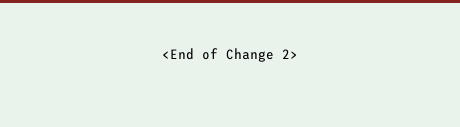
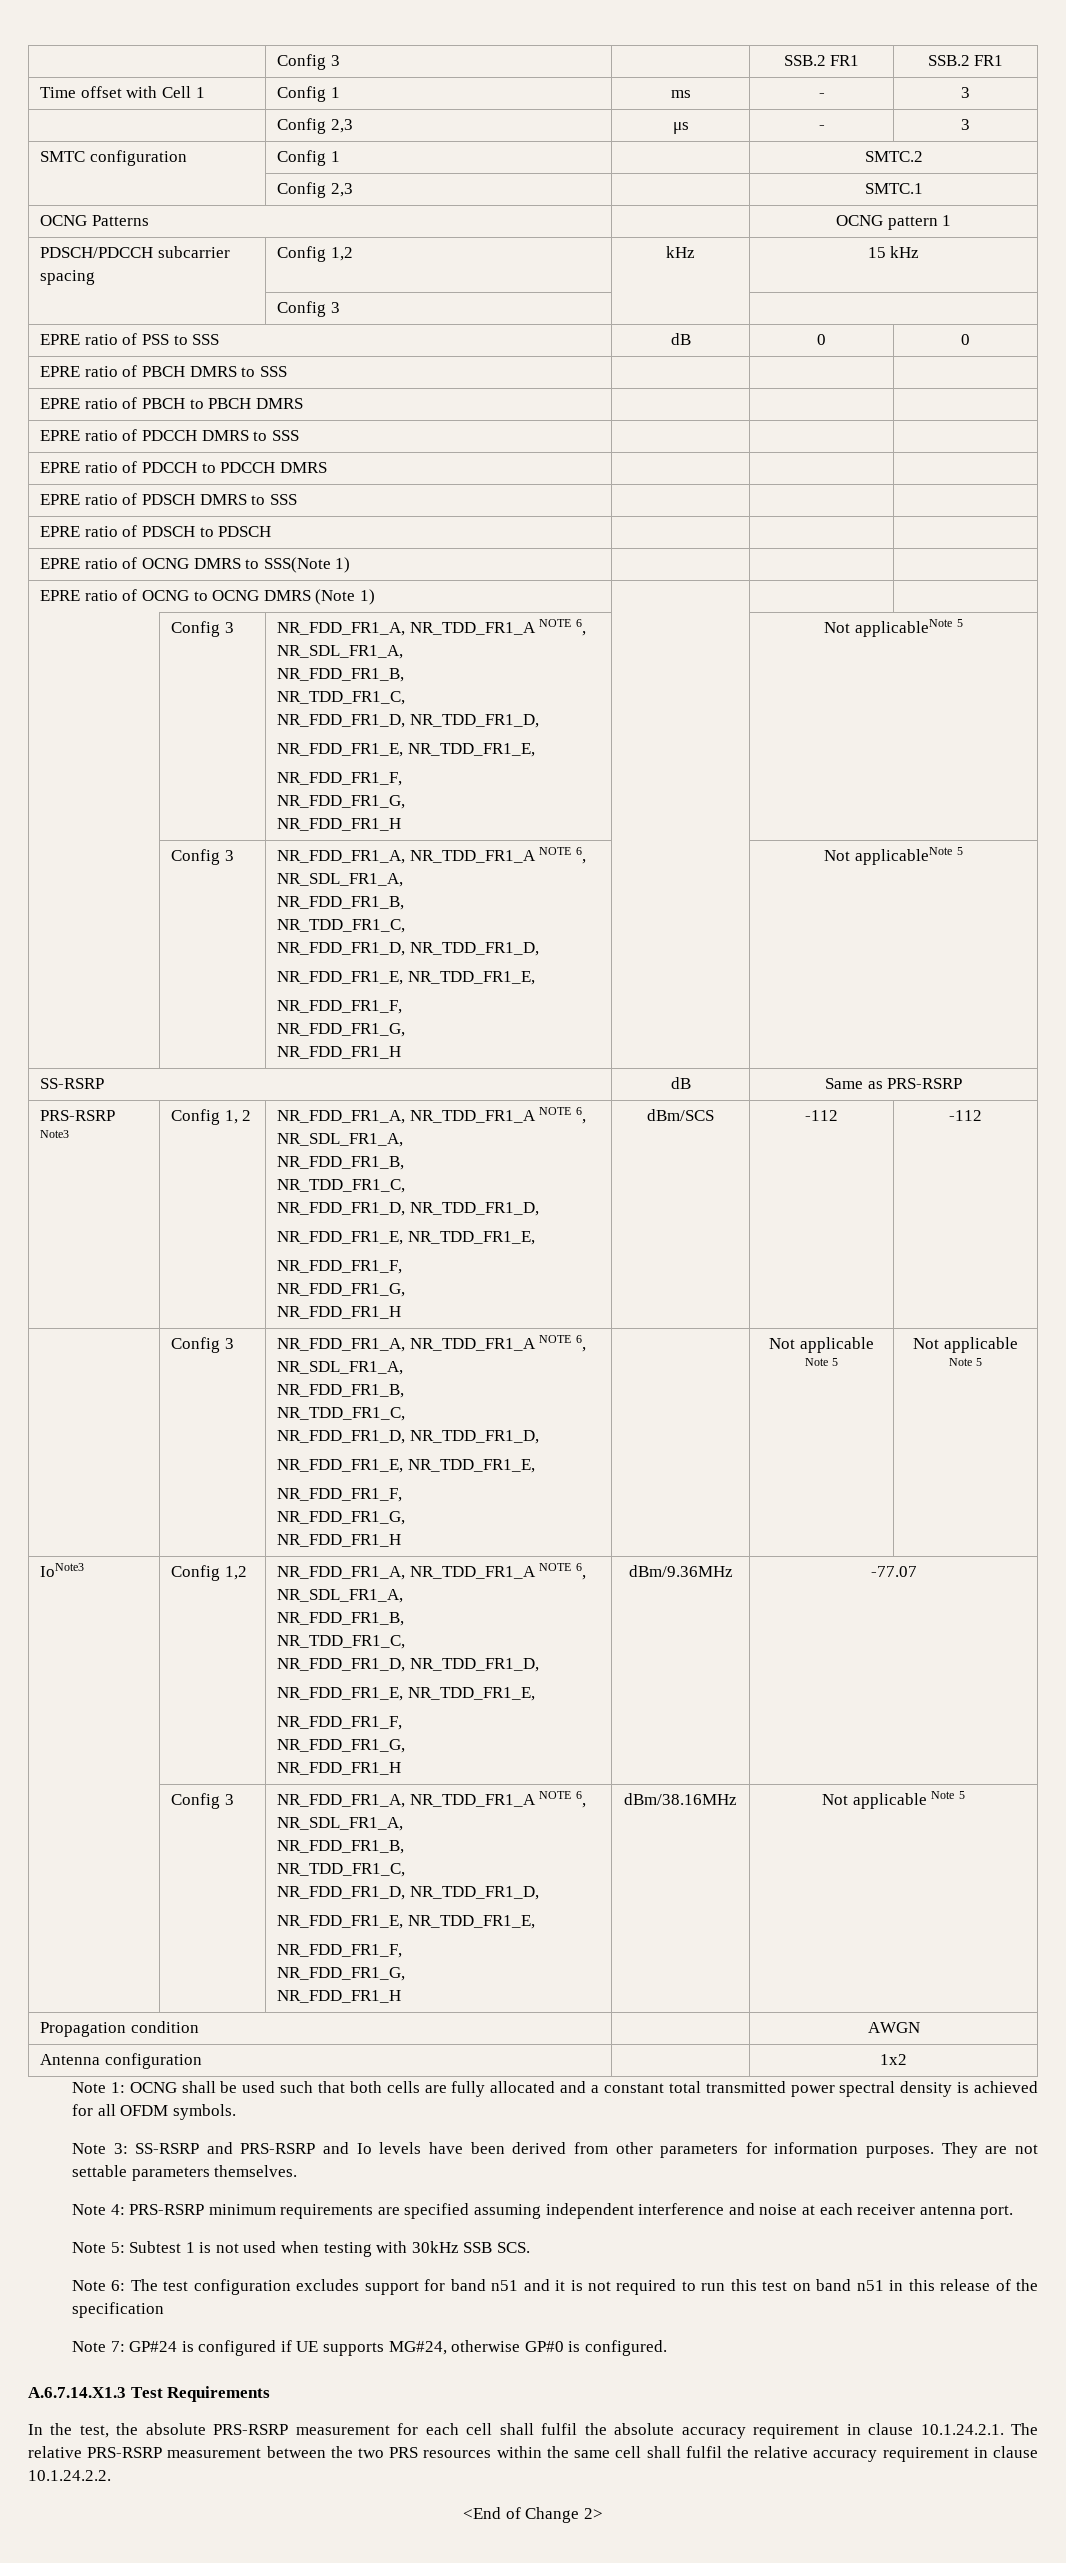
+ | Config 3 | | SSB.2 FR1 | SSB.2 FR1
+ Time offset with Cell 1 | Config 1 | ms | - | 3
+ | Config 2,3 | μs | - | 3
+ SMTC configuration | Config 1 | | SMTC.2
+ | Config 2,3 | | SMTC.1
+ OCNG Patterns | | OCNG pattern 1
+ PDSCH/PDCCH subcarrier spacing | Config 1,2 | kHz | 15 kHz
+ | Config 3 | |
+ EPRE ratio of PSS to SSS | dB | 0 | 0
+ EPRE ratio of PBCH DMRS to SSS | | |
+ EPRE ratio of PBCH to PBCH DMRS | | |
+ EPRE ratio of PDCCH DMRS to SSS | | |
+ EPRE ratio of PDCCH to PDCCH DMRS | | |
+ EPRE ratio of PDSCH DMRS to SSS | | |
+ EPRE ratio of PDSCH to PDSCH | | |
+ EPRE ratio of OCNG DMRS to SSS(Note 1) | | |
+ EPRE ratio of OCNG to OCNG DMRS (Note 1) | | |
+ | Config 3 | NR_FDD_FR1_A, NR_TDD_FR1_A NOTE 6, NR_SDL_FR1_A,
+ NR_FDD_FR1_B,
+ NR_TDD_FR1_C,
+ NR_FDD_FR1_D, NR_TDD_FR1_D,
+ NR_FDD_FR1_E, NR_TDD_FR1_E,
+ NR_FDD_FR1_F,
+ NR_FDD_FR1_G,
+ NR_FDD_FR1_H | | Not applicableNote 5
+ | Config 3 | NR_FDD_FR1_A, NR_TDD_FR1_A NOTE 6, NR_SDL_FR1_A,
+ NR_FDD_FR1_B,
+ NR_TDD_FR1_C,
+ NR_FDD_FR1_D, NR_TDD_FR1_D,
+ NR_FDD_FR1_E, NR_TDD_FR1_E,
+ NR_FDD_FR1_F,
+ NR_FDD_FR1_G,
+ NR_FDD_FR1_H | | Not applicableNote 5
+ SS-RSRP | dB | Same as PRS-RSRP
+ PRS-RSRP Note3 | Config 1, 2 | NR_FDD_FR1_A, NR_TDD_FR1_A NOTE 6, NR_SDL_FR1_A,
+ NR_FDD_FR1_B,
+ NR_TDD_FR1_C,
+ NR_FDD_FR1_D, NR_TDD_FR1_D,
+ NR_FDD_FR1_E, NR_TDD_FR1_E,
+ NR_FDD_FR1_F,
+ NR_FDD_FR1_G,
+ NR_FDD_FR1_H | dBm/SCS | -112 | -112
+ | Config 3 | NR_FDD_FR1_A, NR_TDD_FR1_A NOTE 6, NR_SDL_FR1_A,
+ NR_FDD_FR1_B,
+ NR_TDD_FR1_C,
+ NR_FDD_FR1_D, NR_TDD_FR1_D,
+ NR_FDD_FR1_E, NR_TDD_FR1_E,
+ NR_FDD_FR1_F,
+ NR_FDD_FR1_G,
+ NR_FDD_FR1_H | | Not applicable Note 5 | Not applicable Note 5
+ IoNote3 | Config 1,2 | NR_FDD_FR1_A, NR_TDD_FR1_A NOTE 6, NR_SDL_FR1_A,
+ NR_FDD_FR1_B,
+ NR_TDD_FR1_C,
+ NR_FDD_FR1_D, NR_TDD_FR1_D,
+ NR_FDD_FR1_E, NR_TDD_FR1_E,
+ NR_FDD_FR1_F,
+ NR_FDD_FR1_G,
+ NR_FDD_FR1_H | dBm/9.36MHz | -77.07
+ | Config 3 | NR_FDD_FR1_A, NR_TDD_FR1_A NOTE 6, NR_SDL_FR1_A,
+ NR_FDD_FR1_B,
+ NR_TDD_FR1_C,
+ NR_FDD_FR1_D, NR_TDD_FR1_D,
+ NR_FDD_FR1_E, NR_TDD_FR1_E,
+ NR_FDD_FR1_F,
+ NR_FDD_FR1_G,
+ NR_FDD_FR1_H | dBm/38.16MHz | Not applicable Note 5
+ Propagation condition | | AWGN
+ Antenna configuration | | 1x2
+ Note 1: OCNG shall be used such that both cells are fully allocated and a constant total transmitted power spectral density is achieved for all OFDM symbols.
+ Note 3: SS-RSRP and PRS-RSRP and Io levels have been derived from other parameters for information purposes. They are not settable parameters themselves.
+ Note 4: PRS-RSRP minimum requirements are specified assuming independent interference and noise at each receiver antenna port.
+ Note 5: Subtest 1 is not used when testing with 30kHz SSB SCS.
+ Note 6: The test configuration excludes support for band n51 and it is not required to run this test on band n51 in this release of the specification
+ Note 7: GP#24 is configured if UE supports MG#24, otherwise GP#0 is configured.
+ A.6.7.14.X1.3 Test Requirements
+ In the test, the absolute PRS-RSRP measurement for each cell shall fulfil the absolute accuracy requirement in clause 10.1.24.2.1. The relative PRS-RSRP measurement between the two PRS resources within the same cell shall fulfil the relative accuracy requirement in clause 10.1.24.2.2.

